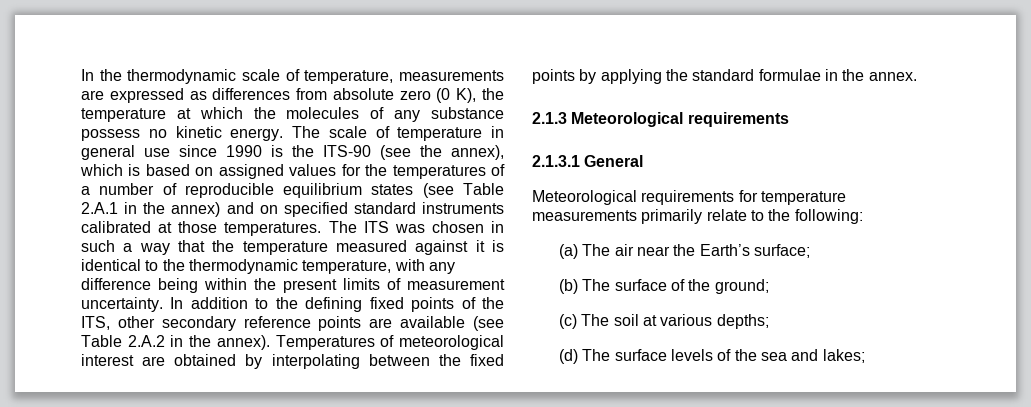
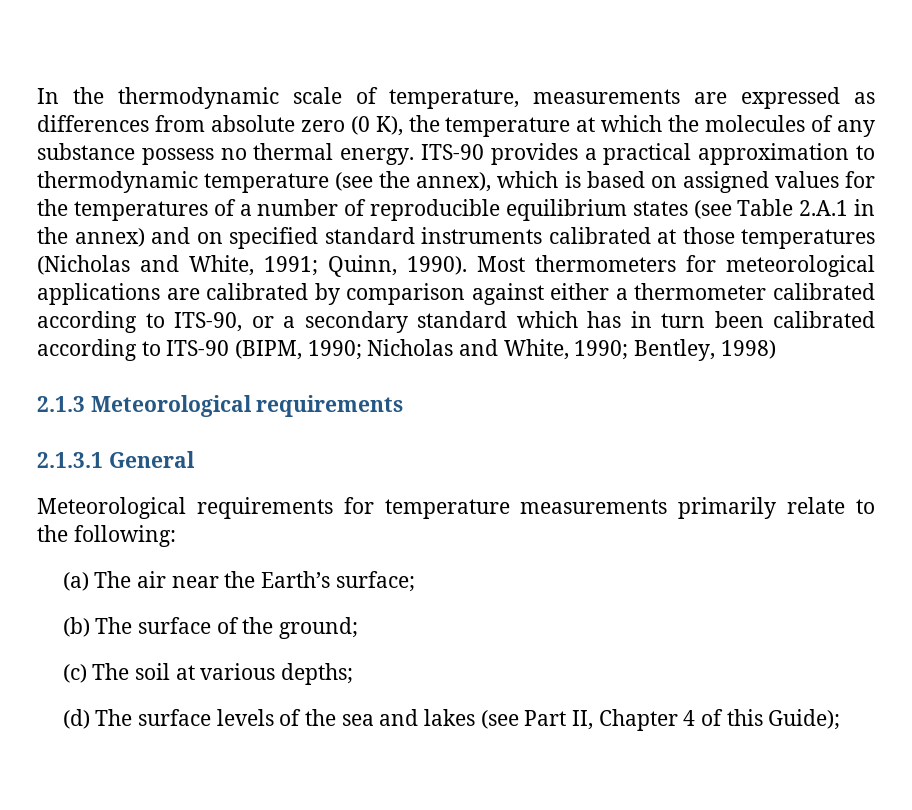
- In the thermodynamic scale of temperature, measurements are expressed as differences from absolute zero (0 K), the temperature at which the molecules of any substance possess no kinetic energy. The scale of temperature in general use since 1990 is the ITS-90 (see the annex), which is based on assigned values for the temperatures of a number of reproducible equilibrium states (see Table 2.A.1 in the annex) and on specified standard instruments calibrated at those temperatures. The ITS was chosen in such a way that the temperature measured against it is identical to the thermodynamic temperature, with any difference being within the present limits of measurement uncertainty. In addition to the defining fixed points of the ITS, other secondary reference points are available (see Table 2.A.2 in the annex). Temperatures of meteorological interest are obtained by interpolating between the fixed points by applying the standard formulae in the annex.
+ In the thermodynamic scale of temperature, measurements are expressed as differences from absolute zero (0 K), the temperature at which the molecules of any substance possess no thermal energy. ITS-90 provides a practical approximation to thermodynamic temperature (see the annex), which is based on assigned values for the temperatures of a number of reproducible equilibrium states (see Table 2.A.1 in the annex) and on specified standard instruments calibrated at those temperatures (Nicholas and White, 1991; Quinn, 1990). Most thermometers for meteorological applications are calibrated by comparison against either a thermometer calibrated according to ITS-90, or a secondary standard which has in turn been calibrated according to ITS-90 (BIPM, 1990; Nicholas and White, 1990; Bentley, 1998)
- (d) The surface levels of the sea and lakes;
+ (d) The surface levels of the sea and lakes (see Part II, Chapter 4 of this Guide);

